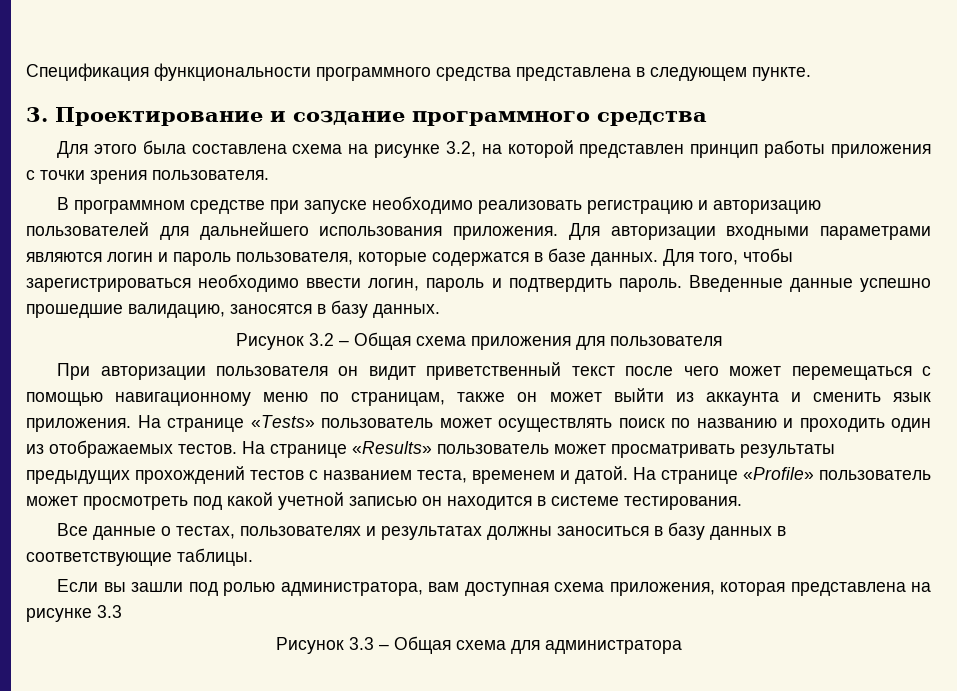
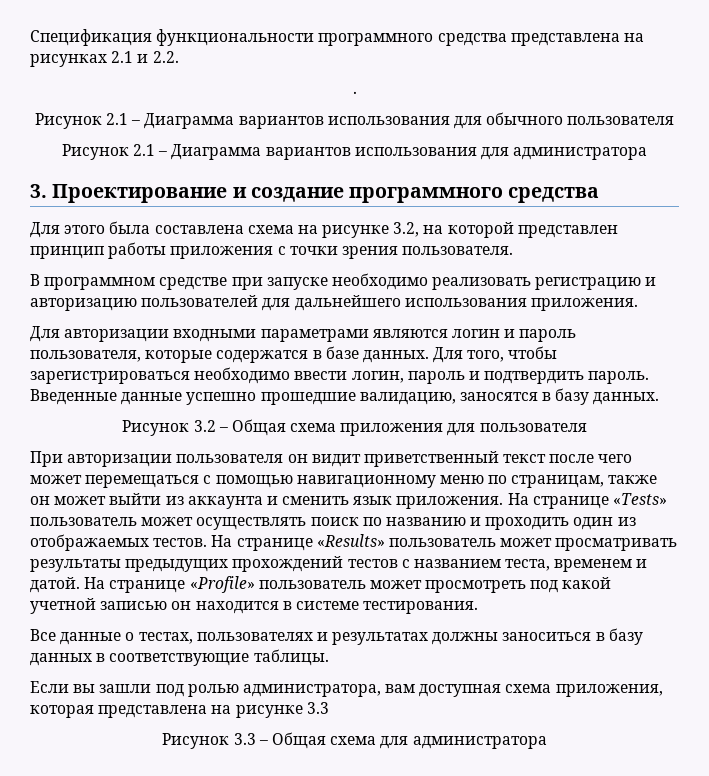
- Спецификация функциональности программного средства представлена в следующем пункте.
+ Спецификация функциональности программного средства представлена на рисунках 2.1 и 2.2.
+ .
+ Рисунок 2.1 – Диаграмма вариантов использования для обычного пользователя
+ Рисунок 2.1 – Диаграмма вариантов использования для администратора
- В программном средстве при запуске необходимо реализовать регистрацию и авторизацию пользователей для дальнейшего использования приложения. Для авторизации входными параметрами являются логин и пароль пользователя, которые содержатся в базе данных.
+ В программном средстве при запуске необходимо реализовать регистрацию и авторизацию пользователей для дальнейшего использования приложения.
+ Для авторизации входными параметрами являются логин и пароль пользователя, которые содержатся в базе данных.

